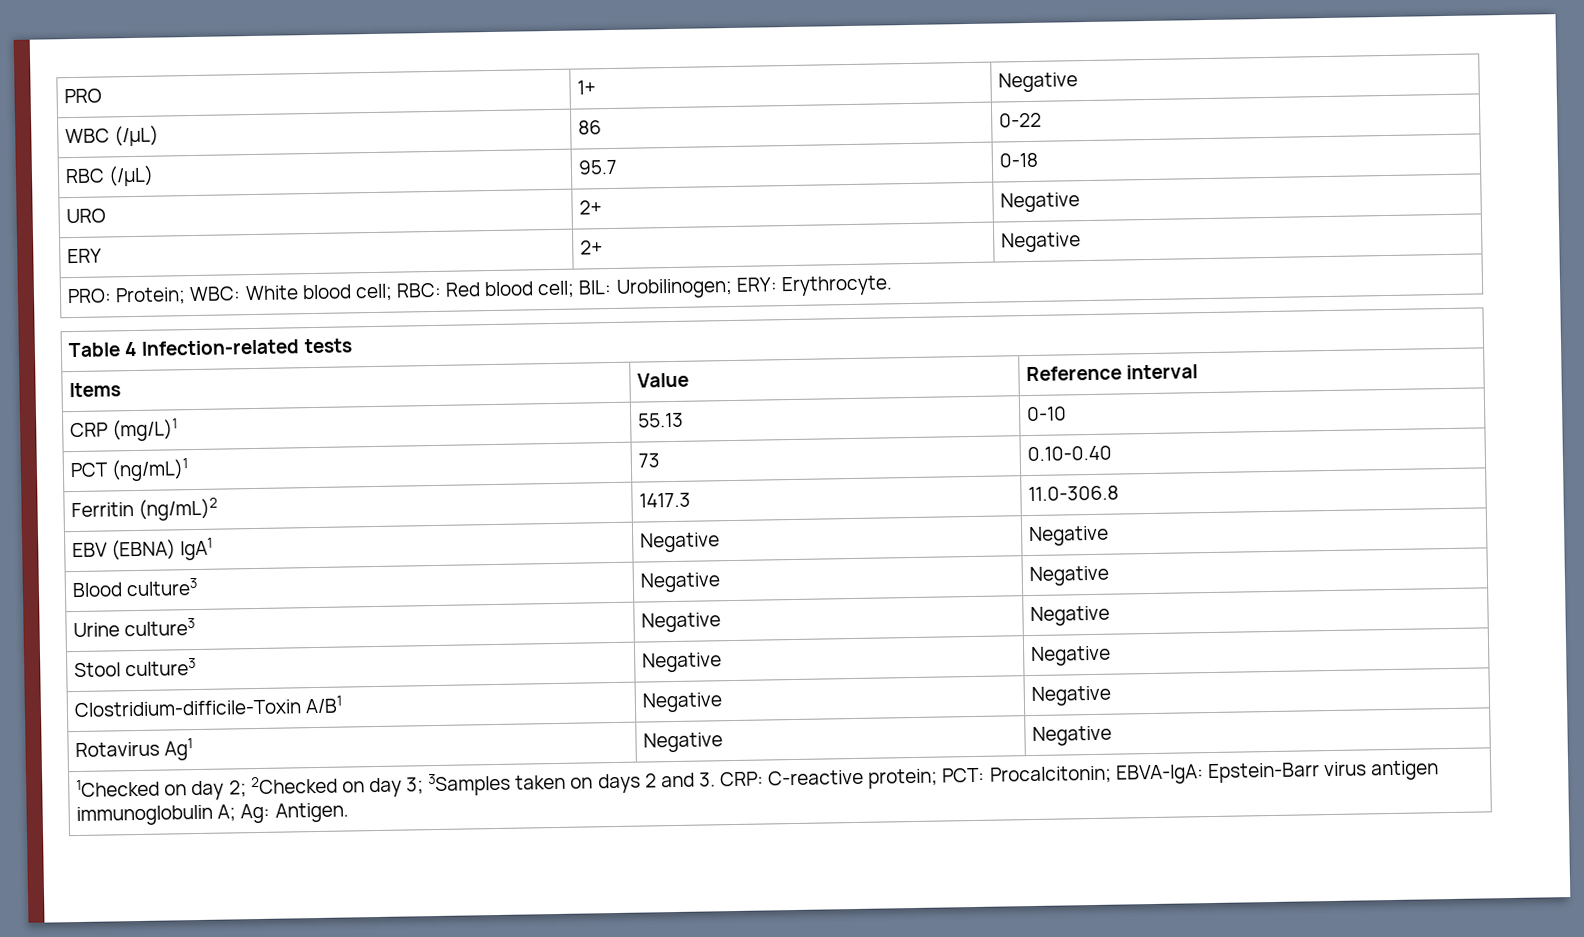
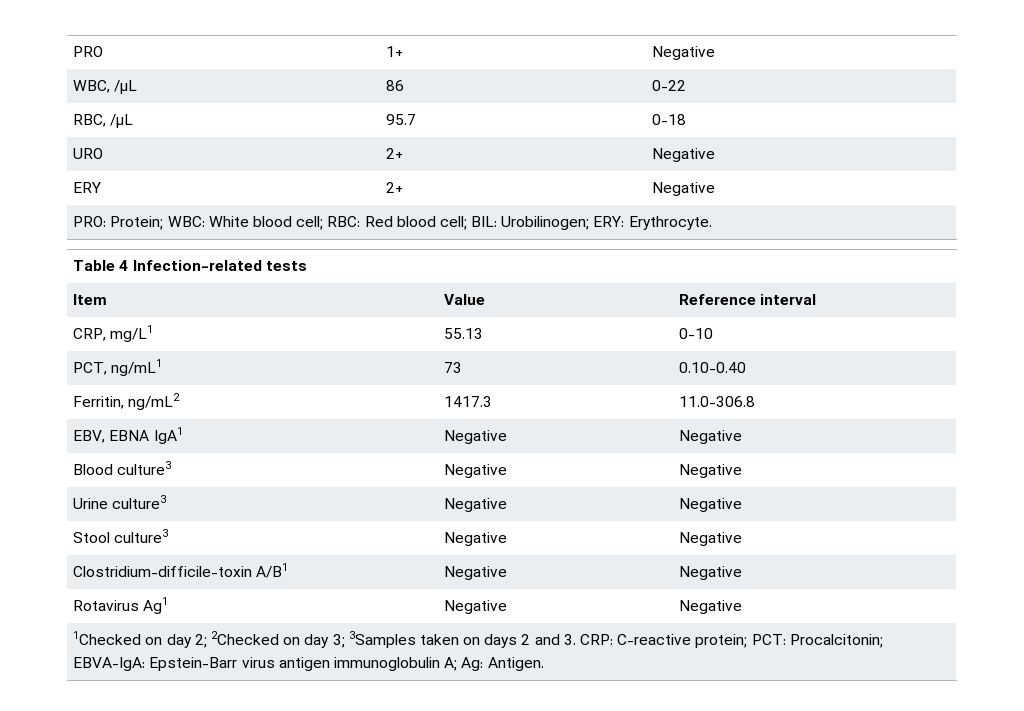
- WBC (/µL) | 86 | 0-22
+ WBC, /µL | 86 | 0-22
- RBC (/µL) | 95.7 | 0-18
+ RBC, /µL | 95.7 | 0-18
- Items | Value | Reference interval
+ Item | Value | Reference interval
- CRP (mg/L)1 | 55.13 | 0-10
+ CRP, mg/L1 | 55.13 | 0-10
- PCT (ng/mL)1 | 73 | 0.10-0.40
+ PCT, ng/mL1 | 73 | 0.10-0.40
- Ferritin (ng/mL)2 | 1417.3 | 11.0-306.8
+ Ferritin, ng/mL2 | 1417.3 | 11.0-306.8
- EBV (EBNA) IgA1 | Negative | Negative
+ EBV, EBNA IgA1 | Negative | Negative
- Clostridium-difficile-Toxin A/B1 | Negative | Negative
+ Clostridium-difficile-toxin A/B1 | Negative | Negative

